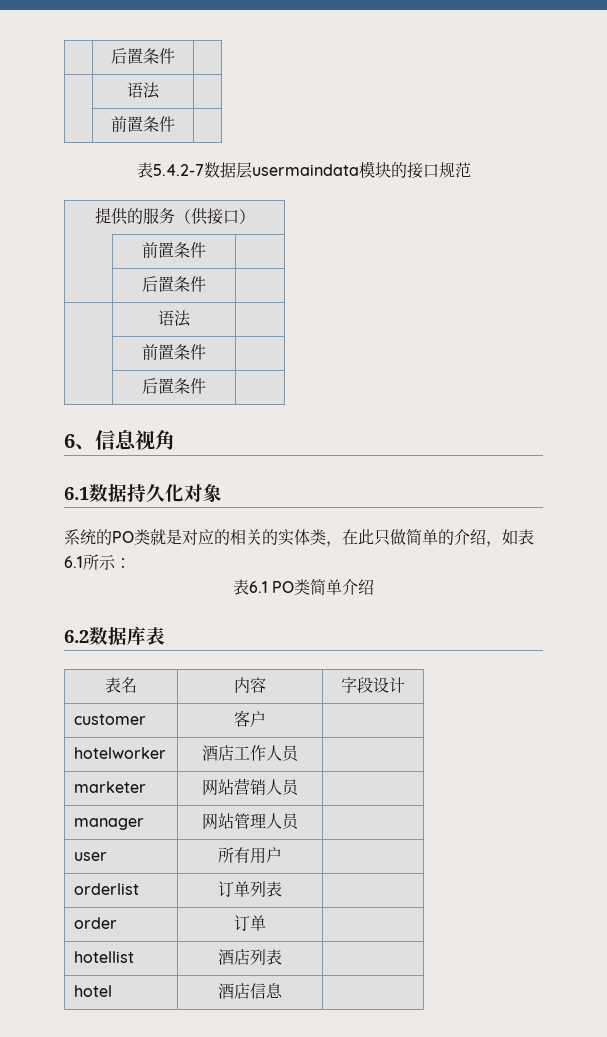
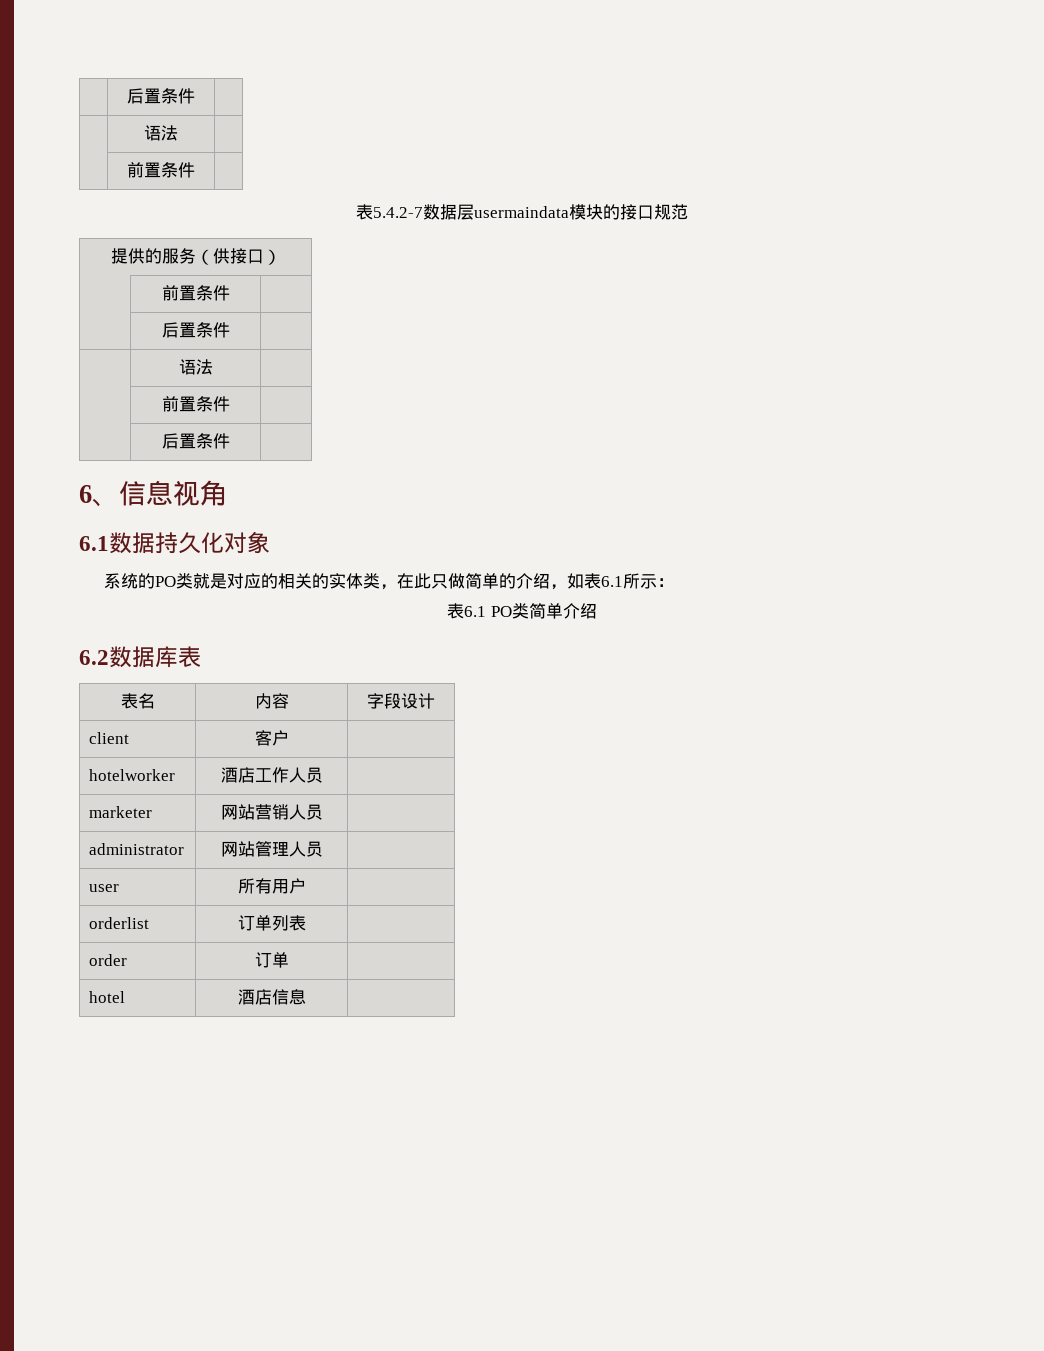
- customer | 客户 |
+ client | 客户 |
- manager | 网站管理人员 |
+ administrator | 网站管理人员 |
- hotellist | 酒店列表 |

